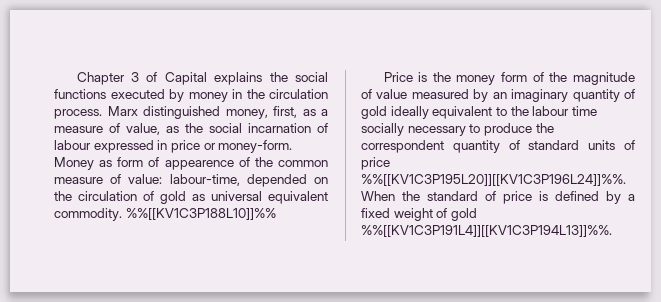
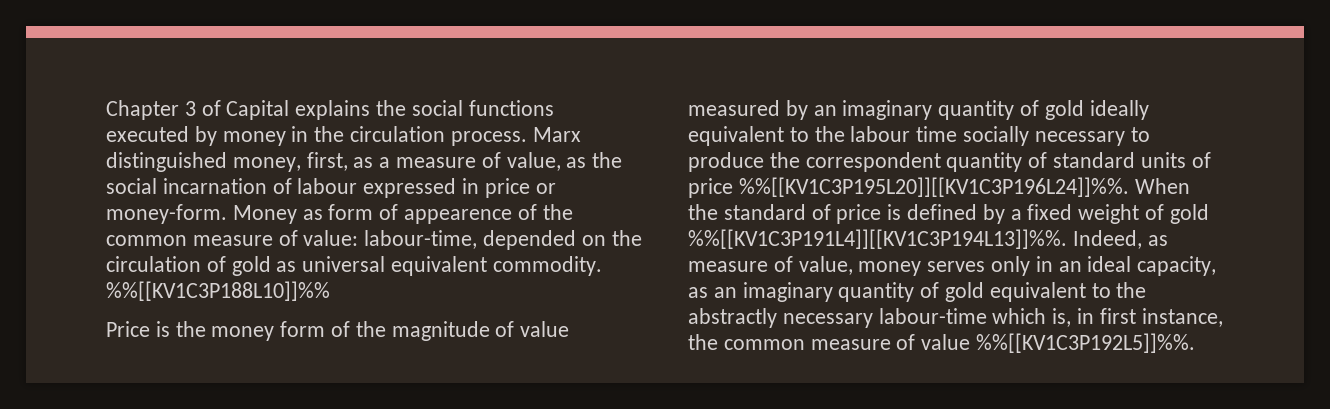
+ Indeed, as measure of value, money serves only in an ideal capacity, as an imaginary quantity of gold equivalent to the abstractly necessary labour-time which is, in first instance, the common measure of value %%[[KV1C3P192L5]]%%.

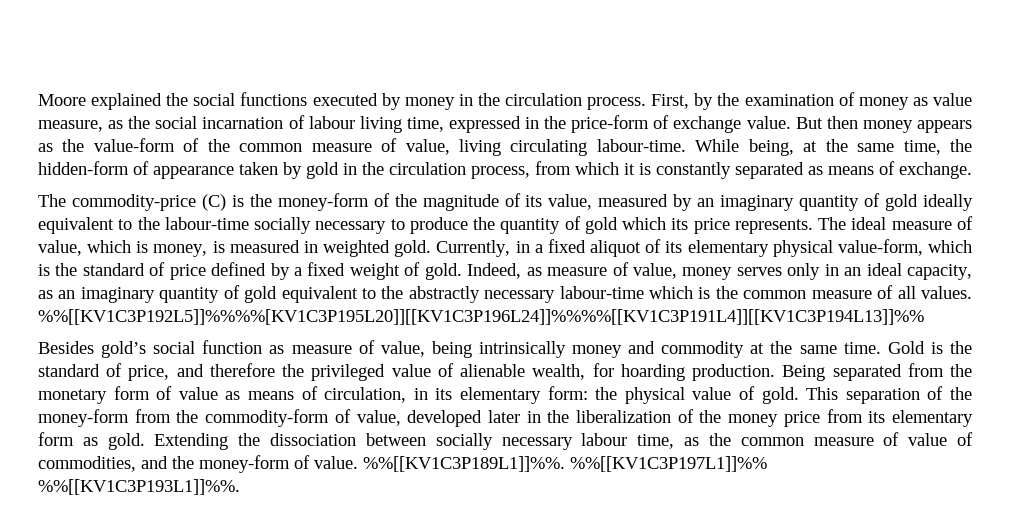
- Chapter 3 of Capital explains the social functions executed by money in the circulation process.
+ Moore explained the social functions executed by money in the circulation process.
- Marx distinguished money, first, as a measure of value, as the social incarnation of labour expressed in price or money-form. Money as form of appearence of the common measure of value: labour-time, depended on the circulation of gold as universal equivalent commodity. %%[[KV1C3P188L10]]%%
- Price is the money form of the magnitude of value measured by an imaginary quantity of gold ideally equivalent to the labour time socially necessary to produce the correspondent quantity of standard units of price %%[[KV1C3P195L20]][[KV1C3P196L24]]%%. When the standard of price is defined by a fixed weight of gold %%[[KV1C3P191L4]][[KV1C3P194L13]]%%.
+ First, by the examination of money as value measure, as the social incarnation of labour living time, expressed in the price-form of exchange value. But then money appears as the value-form of the common measure of value, living circulating labour-time. While being, at the same time, the hidden-form of appearance taken by gold in the circulation process, from which it is constantly separated as means of exchange.
+ The commodity-price (C) is the money-form of the magnitude of its value, measured by an imaginary quantity of gold ideally equivalent to the labour-time socially necessary to produce the quantity of gold which its price represents. The ideal measure of value, which is money, is measured in weighted gold. Currently, in a fixed aliquot of its elementary physical value-form, which is the standard of price defined by a fixed weight of gold.
- Indeed, as measure of value, money serves only in an ideal capacity, as an imaginary quantity of gold equivalent to the abstractly necessary labour-time which is, in first instance, the common measure of value %%[[KV1C3P192L5]]%%.
+ Indeed, as measure of value, money serves only in an ideal capacity, as an imaginary quantity of gold equivalent to the abstractly necessary labour-time which is the common measure of all values. %%[[KV1C3P192L5]]%%%%[KV1C3P195L20]][[KV1C3P196L24]]%%%%[[KV1C3P191L4]][[KV1C3P194L13]]%%
+ Besides gold’s social function as measure of value, being intrinsically money and commodity at the same time. Gold is the standard of price, and therefore the privileged value of alienable wealth, for hoarding production. Being separated from the monetary form of value as means of circulation, in its elementary form: the physical value of gold. This separation of the money-form from the commodity-form of value, developed later in the liberalization of the money price from its elementary form as gold. Extending the dissociation between socially necessary labour time, as the common measure of value of commodities, and the money-form of value. %%[[KV1C3P189L1]]%%. %%[[KV1C3P197L1]]%% %%[[KV1C3P193L1]]%%.

